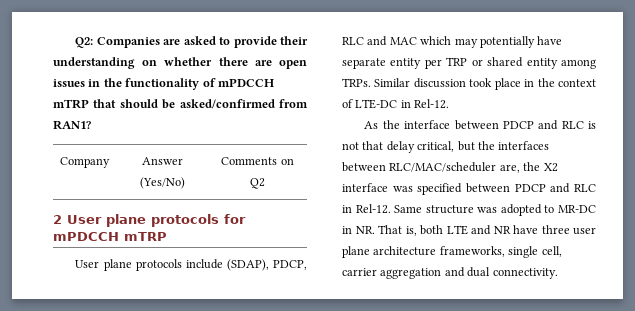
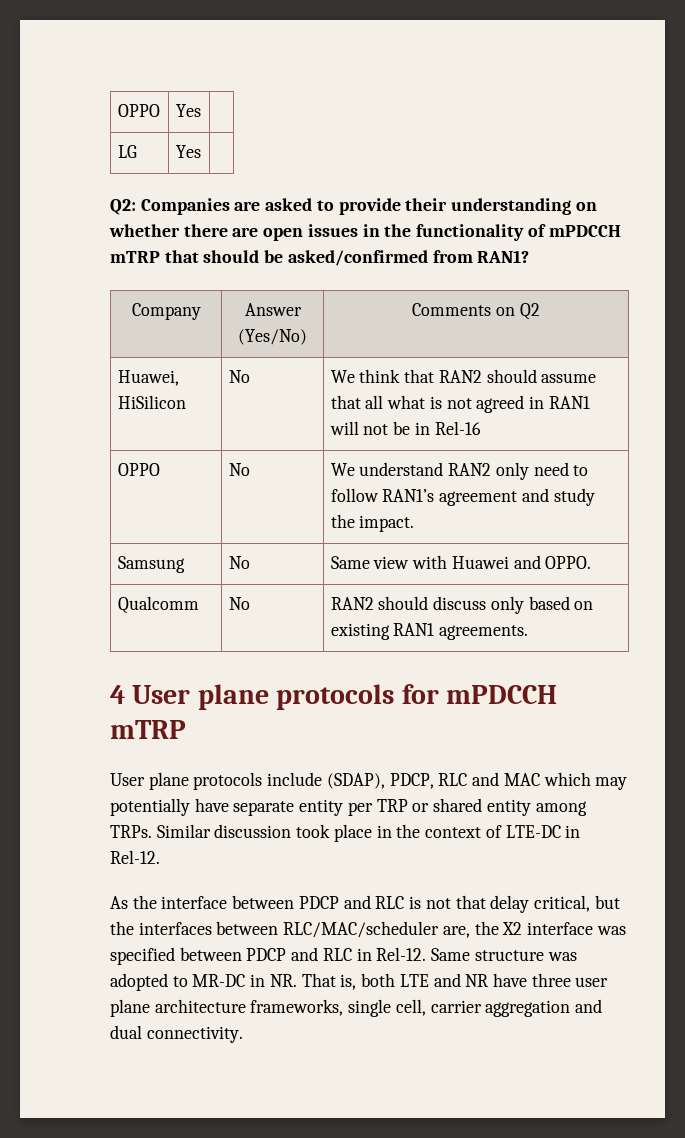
+ OPPO | Yes |
+ LG | Yes |
- 2 User plane protocols for mPDCCH mTRP
+ Huawei, HiSilicon | No | We think that RAN2 should assume that all what is not agreed in RAN1 will not be in Rel-16
+ OPPO | No | We understand RAN2 only need to follow RAN1’s agreement and study the impact.
+ Samsung | No | Same view with Huawei and OPPO.
+ Qualcomm | No | RAN2 should discuss only based on existing RAN1 agreements.
+ 4 User plane protocols for mPDCCH mTRP

